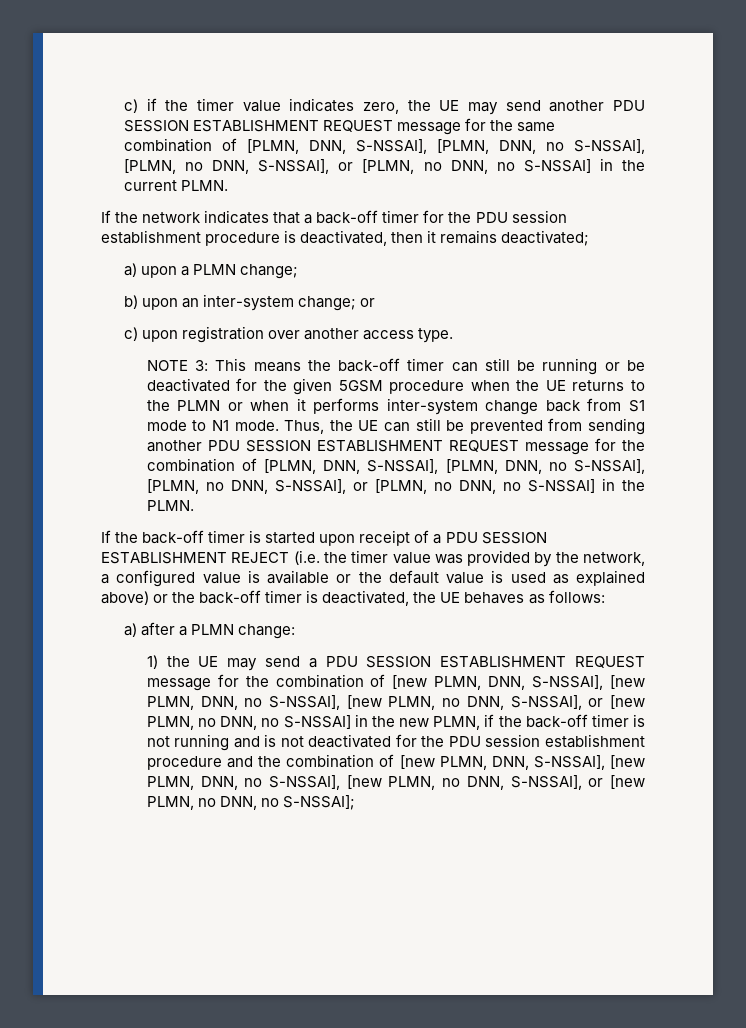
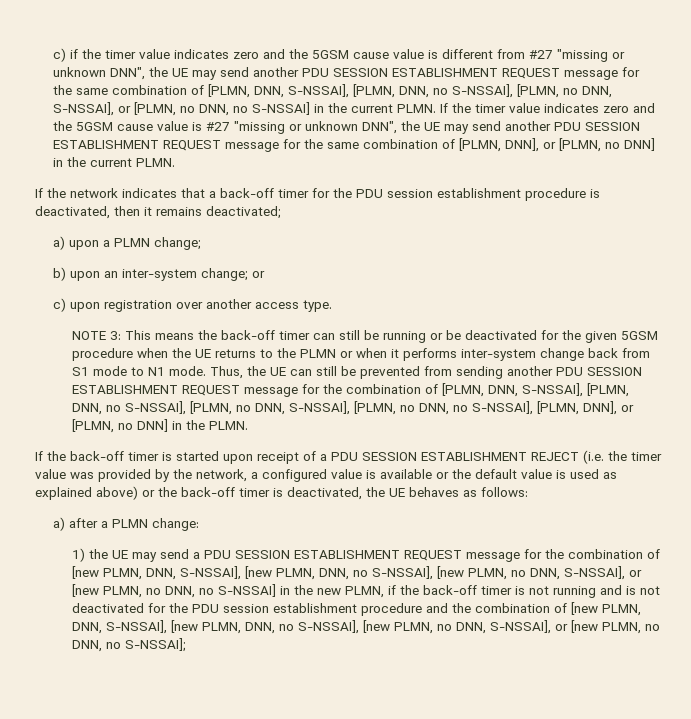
- c) if the timer value indicates zero, the UE may send another PDU SESSION ESTABLISHMENT REQUEST message for the same combination of [PLMN, DNN, S-NSSAI], [PLMN, DNN, no S-NSSAI], [PLMN, no DNN, S-NSSAI], or [PLMN, no DNN, no S-NSSAI] in the current PLMN.
+ c) if the timer value indicates zero and the 5GSM cause value is different from #27 "missing or unknown DNN", the UE may send another PDU SESSION ESTABLISHMENT REQUEST message for the same combination of [PLMN, DNN, S-NSSAI], [PLMN, DNN, no S-NSSAI], [PLMN, no DNN, S-NSSAI], or [PLMN, no DNN, no S-NSSAI] in the current PLMN. If the timer value indicates zero and the 5GSM cause value is #27 "missing or unknown DNN", the UE may send another PDU SESSION ESTABLISHMENT REQUEST message for the same combination of [PLMN, DNN], or [PLMN, no DNN] in the current PLMN.
- Thus, the UE can still be prevented from sending another PDU SESSION ESTABLISHMENT REQUEST message for the combination of [PLMN, DNN, S-NSSAI], [PLMN, DNN, no S-NSSAI], [PLMN, no DNN, S-NSSAI], or [PLMN, no DNN, no S-NSSAI] in the PLMN.
+ Thus, the UE can still be prevented from sending another PDU SESSION ESTABLISHMENT REQUEST message for the combination of [PLMN, DNN, S-NSSAI], [PLMN, DNN, no S-NSSAI], [PLMN, no DNN, S-NSSAI], [PLMN, no DNN, no S-NSSAI], [PLMN, DNN], or [PLMN, no DNN] in the PLMN.

